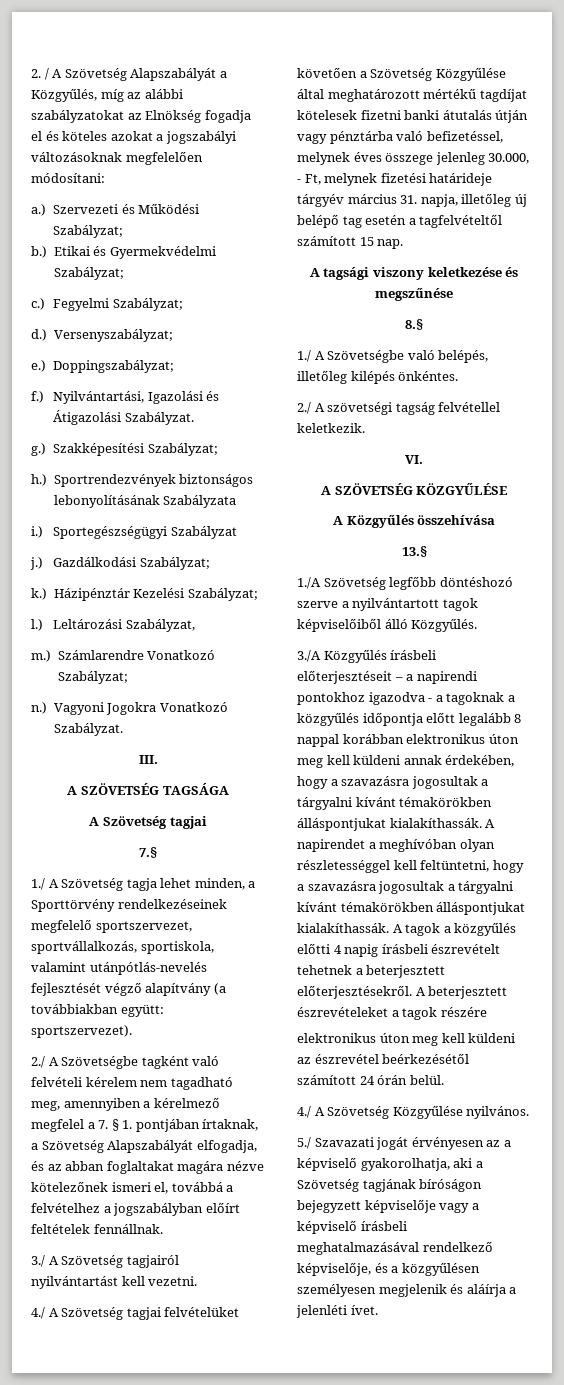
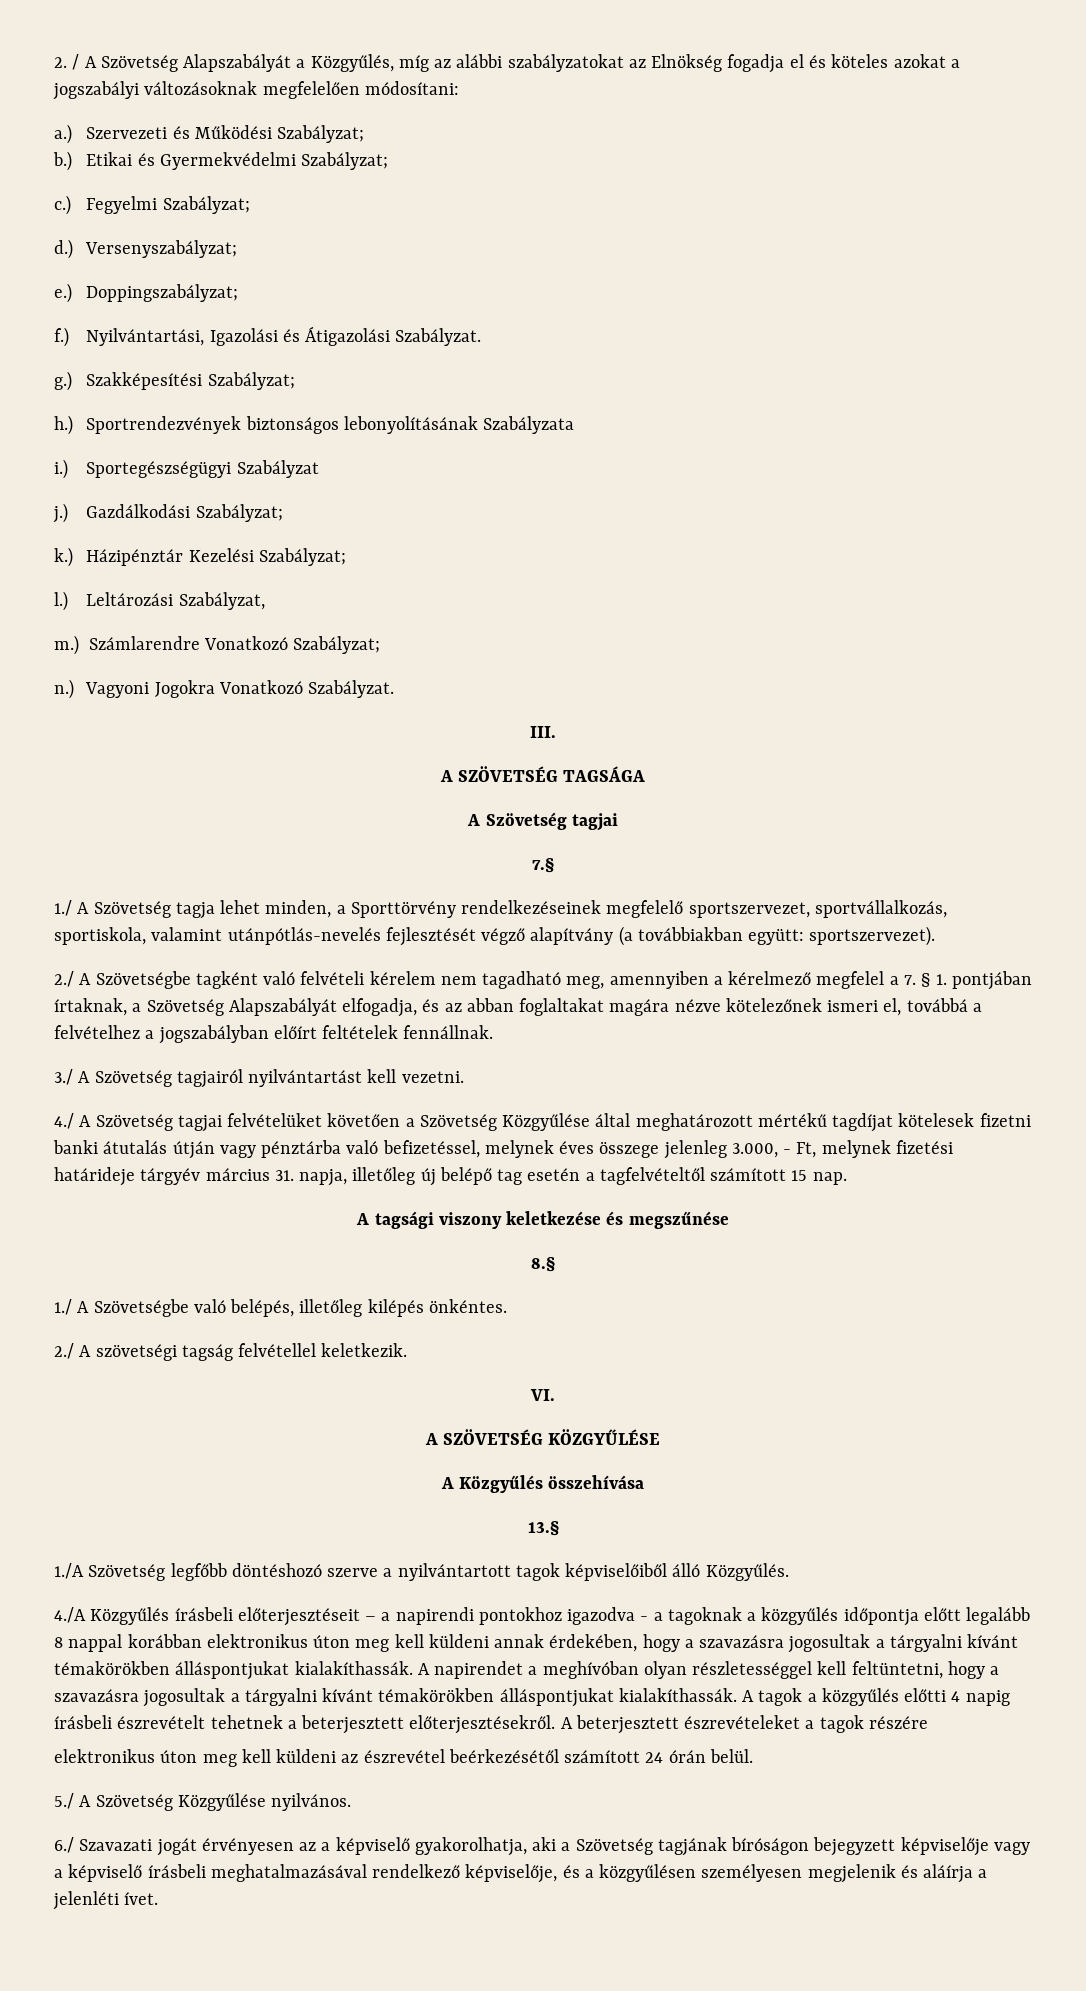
- 4./ A Szövetség tagjai felvételüket követően a Szövetség Közgyűlése által meghatározott mértékű tagdíjat kötelesek fizetni banki átutalás útján vagy pénztárba való befizetéssel, melynek éves összege jelenleg 30.000, - Ft, melynek fizetési határideje tárgyév március 31. napja, illetőleg új belépő tag esetén a tagfelvételtől számított 15 nap.
+ 4./ A Szövetség tagjai felvételüket követően a Szövetség Közgyűlése által meghatározott mértékű tagdíjat kötelesek fizetni banki átutalás útján vagy pénztárba való befizetéssel, melynek éves összege jelenleg 3.000, - Ft, melynek fizetési határideje tárgyév március 31. napja, illetőleg új belépő tag esetén a tagfelvételtől számított 15 nap.
- 3./A Közgyűlés írásbeli előterjesztéseit – a napirendi pontokhoz igazodva - a tagoknak a közgyűlés időpontja előtt legalább 8 nappal korábban elektronikus úton meg kell küldeni annak érdekében, hogy a szavazásra jogosultak a tárgyalni kívánt témakörökben álláspontjukat kialakíthassák.
+ 4./A Közgyűlés írásbeli előterjesztéseit – a napirendi pontokhoz igazodva - a tagoknak a közgyűlés időpontja előtt legalább 8 nappal korábban elektronikus úton meg kell küldeni annak érdekében, hogy a szavazásra jogosultak a tárgyalni kívánt témakörökben álláspontjukat kialakíthassák.
- 4./ A Szövetség Közgyűlése nyilvános.
+ 5./ A Szövetség Közgyűlése nyilvános.
- 5./ Szavazati jogát érvényesen az a képviselő gyakorolhatja, aki a Szövetség tagjának bíróságon bejegyzett képviselője vagy a képviselő írásbeli meghatalmazásával rendelkező képviselője, és a közgyűlésen személyesen megjelenik és aláírja a jelenléti ívet.
+ 6./ Szavazati jogát érvényesen az a képviselő gyakorolhatja, aki a Szövetség tagjának bíróságon bejegyzett képviselője vagy a képviselő írásbeli meghatalmazásával rendelkező képviselője, és a közgyűlésen személyesen megjelenik és aláírja a jelenléti ívet.

